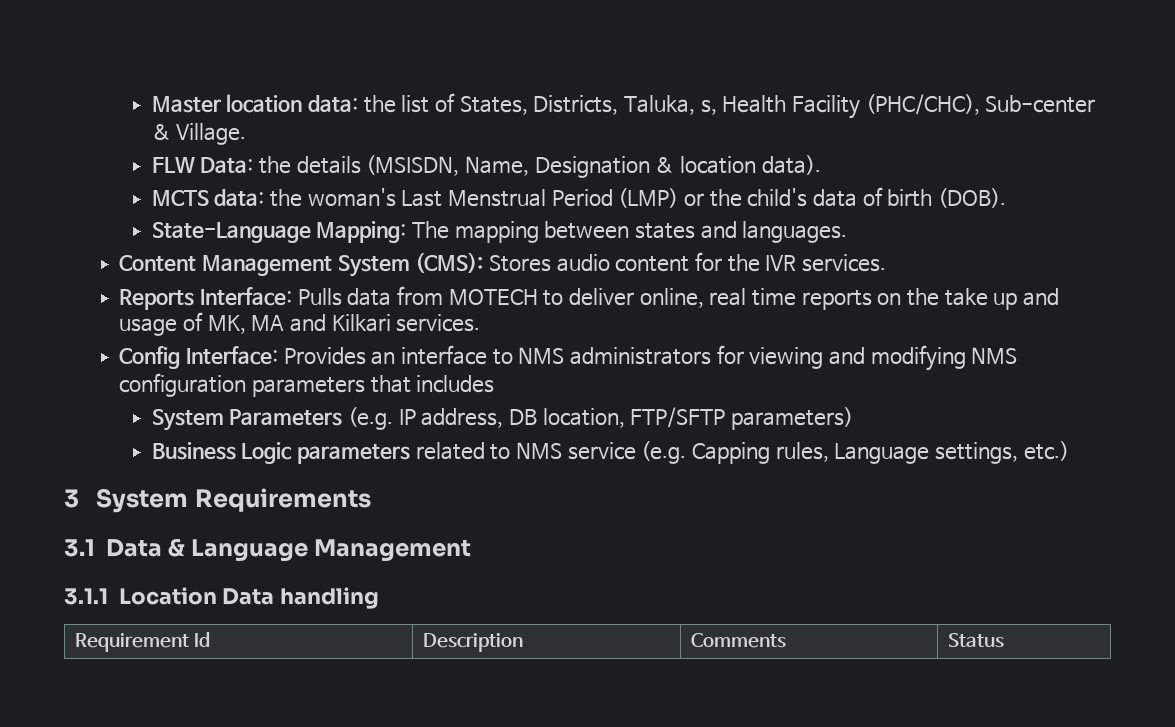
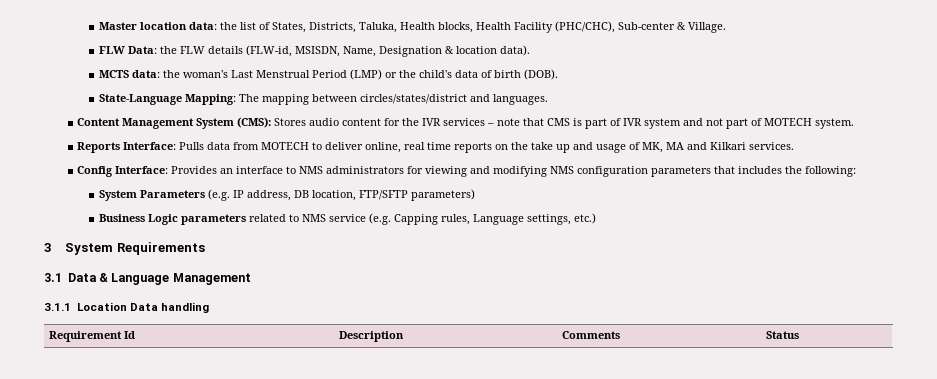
- Master location data: the list of States, Districts, Taluka, s, Health Facility (PHC/CHC), Sub-center & Village.
+ Master location data: the list of States, Districts, Taluka, Health blocks, Health Facility (PHC/CHC), Sub-center & Village.
- FLW Data: the details (MSISDN, Name, Designation & location data).
+ FLW Data: the FLW details (FLW-id, MSISDN, Name, Designation & location data).
- State-Language Mapping: The mapping between states and languages.
+ State-Language Mapping: The mapping between circles/states/district and languages.
- Content Management System (CMS): Stores audio content for the IVR services.
+ Content Management System (CMS): Stores audio content for the IVR services – note that CMS is part of IVR system and not part of MOTECH system.
- Config Interface: Provides an interface to NMS administrators for viewing and modifying NMS configuration parameters that includes
+ Config Interface: Provides an interface to NMS administrators for viewing and modifying NMS configuration parameters that includes the following:

